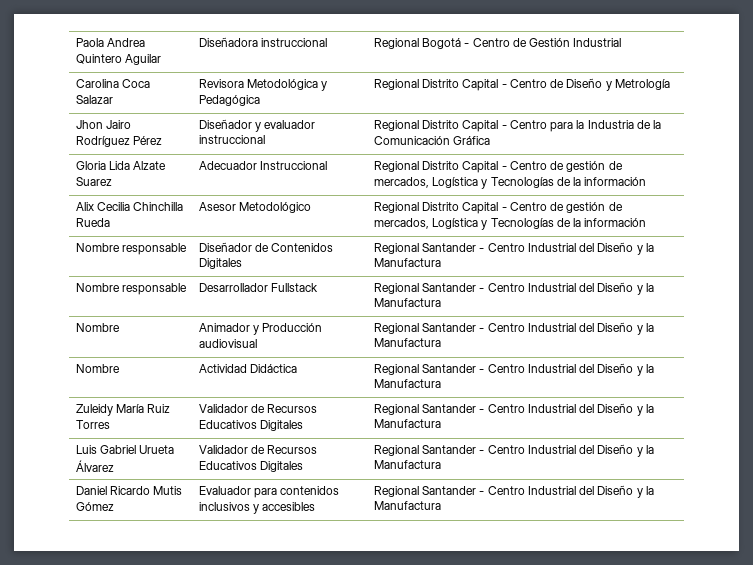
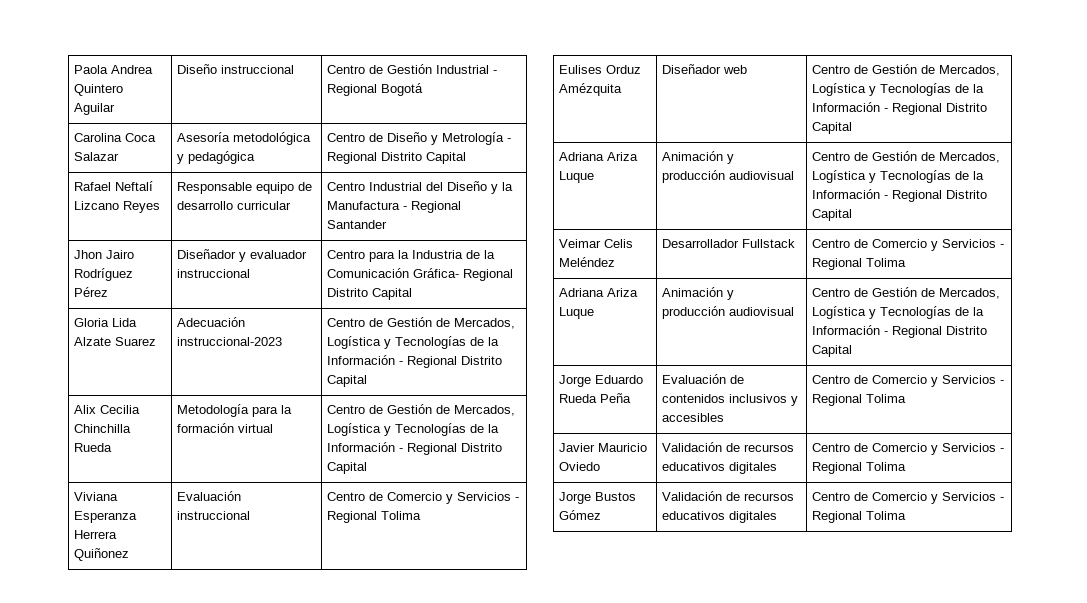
- Paola Andrea Quintero Aguilar | Diseñadora instruccional | Regional Bogotá - Centro de Gestión Industrial
+ Paola Andrea Quintero Aguilar | Diseño instruccional | Centro de Gestión Industrial - Regional Bogotá
- Carolina Coca Salazar | Revisora Metodológica y Pedagógica | Regional Distrito Capital - Centro de Diseño y Metrología
+ Carolina Coca Salazar | Asesoría metodológica y pedagógica | Centro de Diseño y Metrología - Regional Distrito Capital
+ Rafael Neftalí Lizcano Reyes | Responsable equipo de desarrollo curricular | Centro Industrial del Diseño y la Manufactura - Regional Santander
- Jhon Jairo Rodríguez Pérez | Diseñador y evaluador instruccional | Regional Distrito Capital - Centro para la Industria de la Comunicación Gráfica
+ Jhon Jairo Rodríguez Pérez | Diseñador y evaluador instruccional | Centro para la Industria de la Comunicación Gráfica- Regional Distrito Capital
- Gloria Lida Alzate Suarez | Adecuador Instruccional | Regional Distrito Capital - Centro de gestión de mercados, Logística y Tecnologías de la información
+ Gloria Lida Alzate Suarez | Adecuación instruccional-2023 | Centro de Gestión de Mercados, Logística y Tecnologías de la Información - Regional Distrito Capital
- Alix Cecilia Chinchilla Rueda | Asesor Metodológico | Regional Distrito Capital - Centro de gestión de mercados, Logística y Tecnologías de la información
- Nombre responsable | Diseñador de Contenidos Digitales | Regional Santander - Centro Industrial del Diseño y la Manufactura
- Nombre responsable | Desarrollador Fullstack | Regional Santander - Centro Industrial del Diseño y la Manufactura
- Nombre | Animador y Producción audiovisual | Regional Santander - Centro Industrial del Diseño y la Manufactura
- Nombre | Actividad Didáctica | Regional Santander - Centro Industrial del Diseño y la Manufactura
- Zuleidy María Ruiz Torres | Validador de Recursos Educativos Digitales | Regional Santander - Centro Industrial del Diseño y la Manufactura
- Luis Gabriel Urueta Álvarez | Validador de Recursos Educativos Digitales | Regional Santander - Centro Industrial del Diseño y la Manufactura
- Daniel Ricardo Mutis Gómez | Evaluador para contenidos inclusivos y accesibles | Regional Santander - Centro Industrial del Diseño y la Manufactura
+ Alix Cecilia Chinchilla Rueda | Metodología para la formación virtual | Centro de Gestión de Mercados, Logística y Tecnologías de la Información - Regional Distrito Capital
+ Viviana Esperanza Herrera Quiñonez | Evaluación instruccional | Centro de Comercio y Servicios - Regional Tolima
+ Eulises Orduz Amézquita | Diseñador web | Centro de Gestión de Mercados, Logística y Tecnologías de la Información - Regional Distrito Capital
+ Adriana Ariza Luque | Animación y producción audiovisual | Centro de Gestión de Mercados, Logística y Tecnologías de la Información - Regional Distrito Capital
+ Veimar Celis Meléndez | Desarrollador Fullstack | Centro de Comercio y Servicios - Regional Tolima
+ Adriana Ariza Luque | Animación y producción audiovisual | Centro de Gestión de Mercados, Logística y Tecnologías de la Información - Regional Distrito Capital
+ Jorge Eduardo Rueda Peña | Evaluación de contenidos inclusivos y accesibles | Centro de Comercio y Servicios - Regional Tolima
+ Javier Mauricio Oviedo | Validación de recursos educativos digitales | Centro de Comercio y Servicios - Regional Tolima
+ Jorge Bustos Gómez | Validación de recursos educativos digitales | Centro de Comercio y Servicios - Regional Tolima

